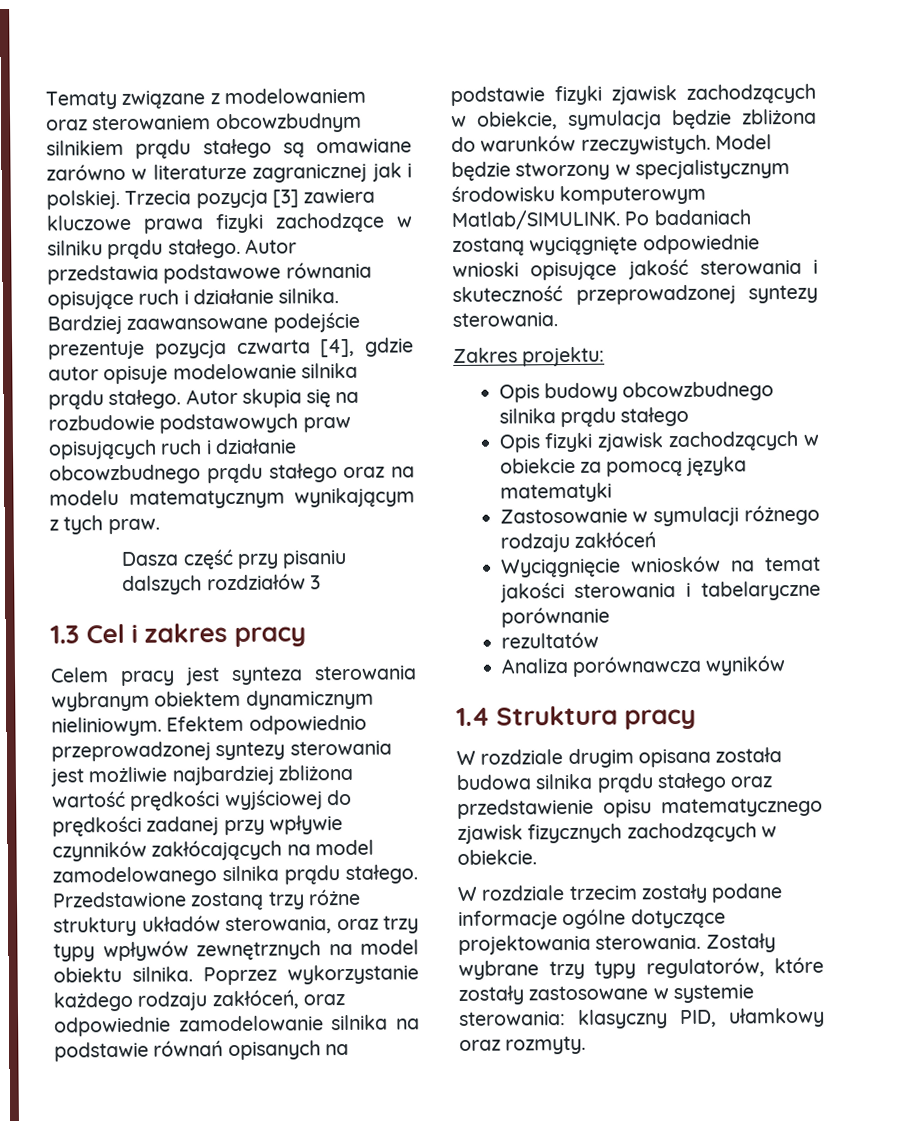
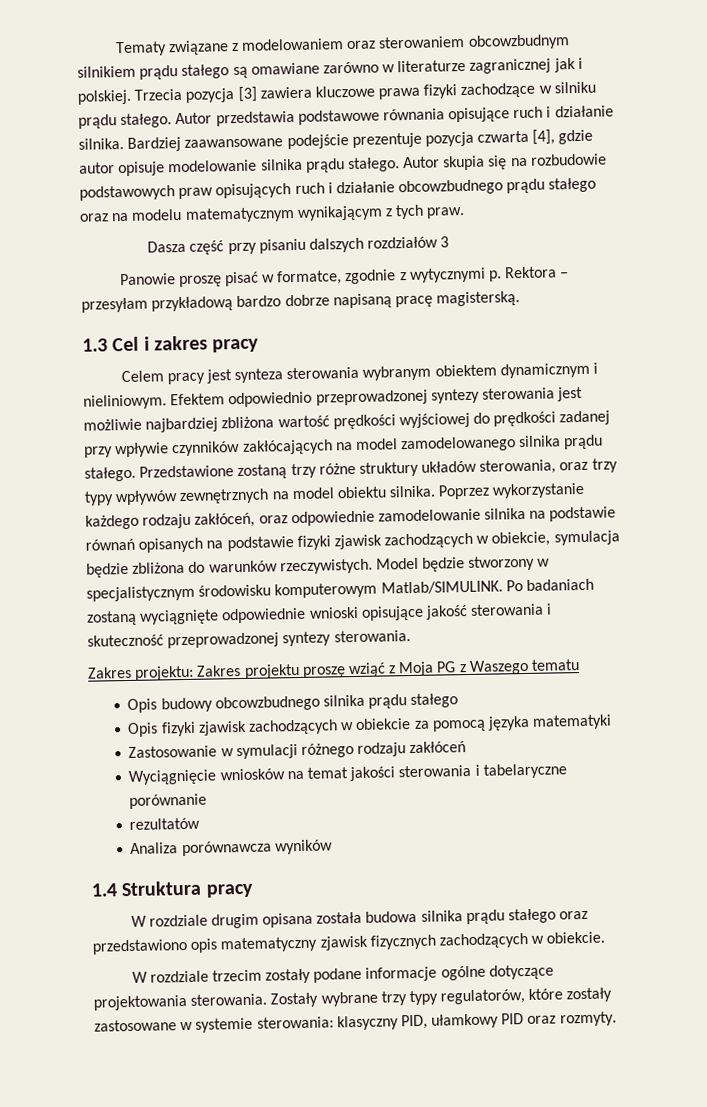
+ Panowie proszę pisać w formatce, zgodnie z wytycznymi p. Rektora – przesyłam przykładową bardzo dobrze napisaną pracę magisterską.
- Celem pracy jest synteza sterowania wybranym obiektem dynamicznym nieliniowym.
+ Celem pracy jest synteza sterowania wybranym obiektem dynamicznym i nieliniowym.
- Zakres projektu:
+ Zakres projektu: Zakres projektu proszę wziąć z Moja PG z Waszego tematu
- W rozdziale drugim opisana została budowa silnika prądu stałego oraz przedstawienie opisu matematycznego zjawisk fizycznych zachodzących w obiekcie.
+ W rozdziale drugim opisana została budowa silnika prądu stałego oraz przedstawiono opis matematyczny zjawisk fizycznych zachodzących w obiekcie.
- Zostały wybrane trzy typy regulatorów, które zostały zastosowane w systemie sterowania: klasyczny PID, ułamkowy oraz rozmyty.
+ Zostały wybrane trzy typy regulatorów, które zostały zastosowane w systemie sterowania: klasyczny PID, ułamkowy PID oraz rozmyty.

